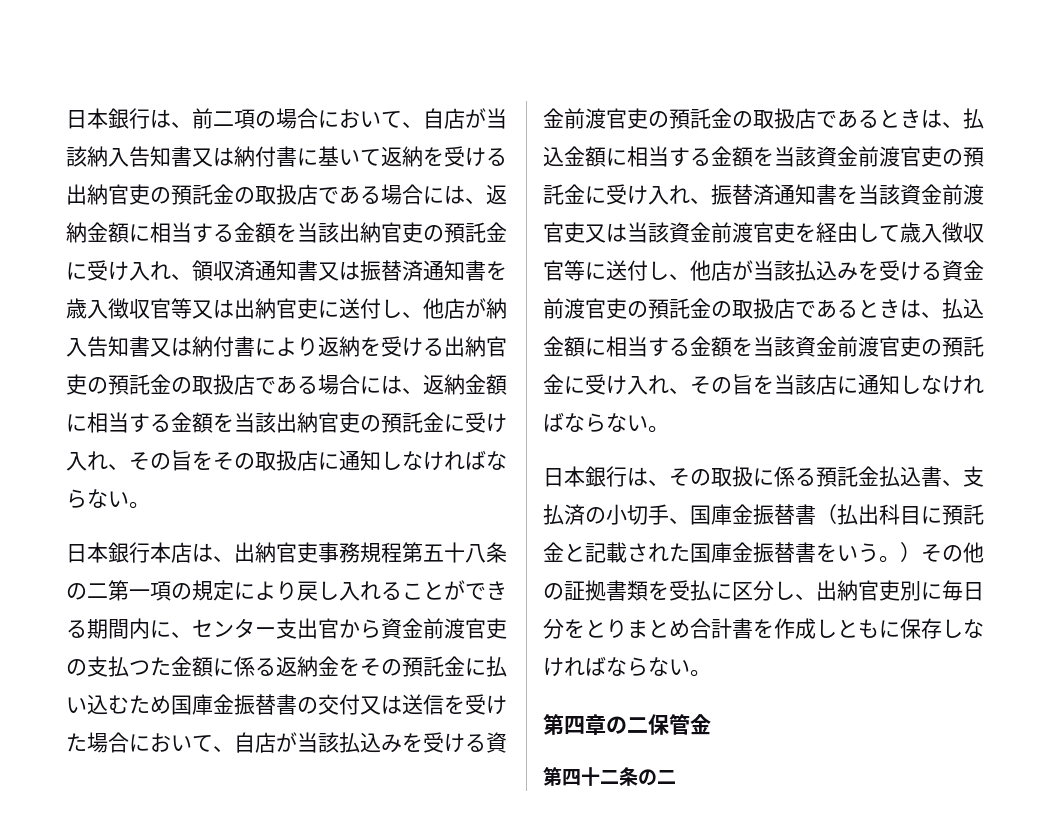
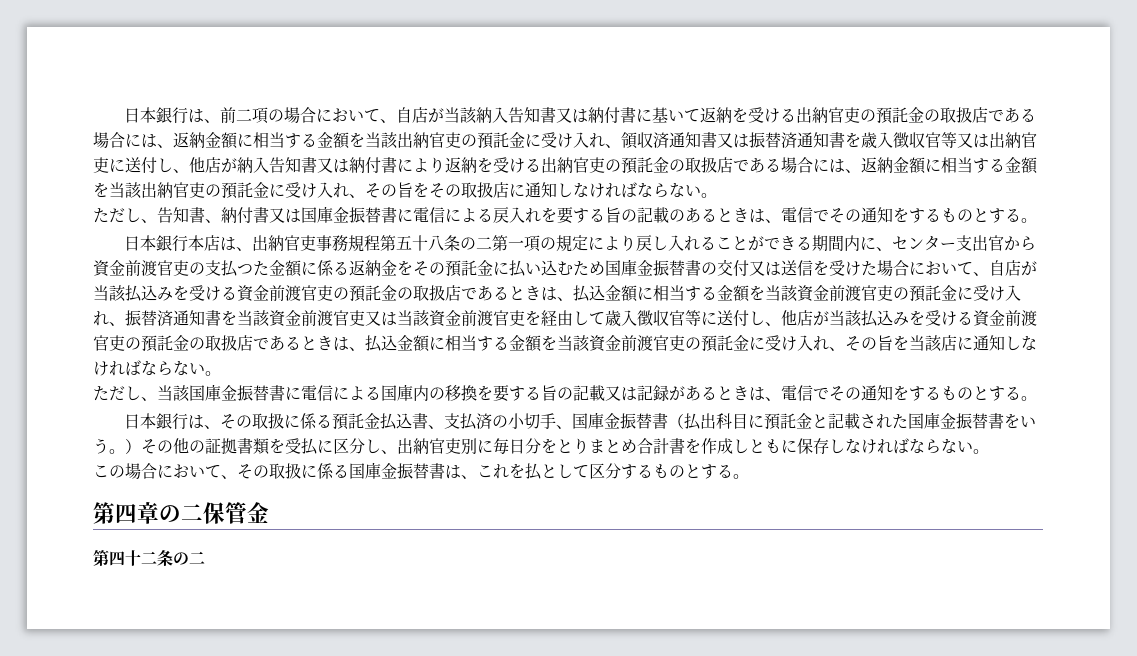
+ ただし、告知書、納付書又は国庫金振替書に電信による戻入れを要する旨の記載のあるときは、電信でその通知をするものとする。
+ ただし、当該国庫金振替書に電信による国庫内の移換を要する旨の記載又は記録があるときは、電信でその通知をするものとする。
+ この場合において、その取扱に係る国庫金振替書は、これを払として区分するものとする。

